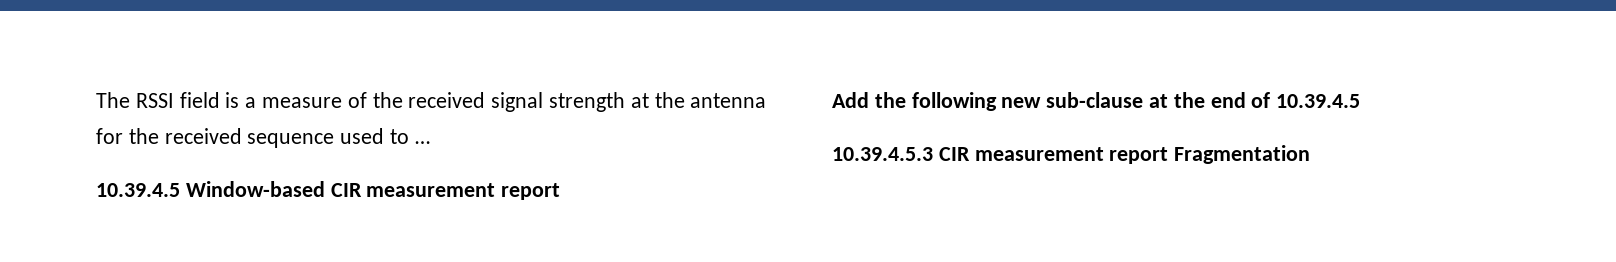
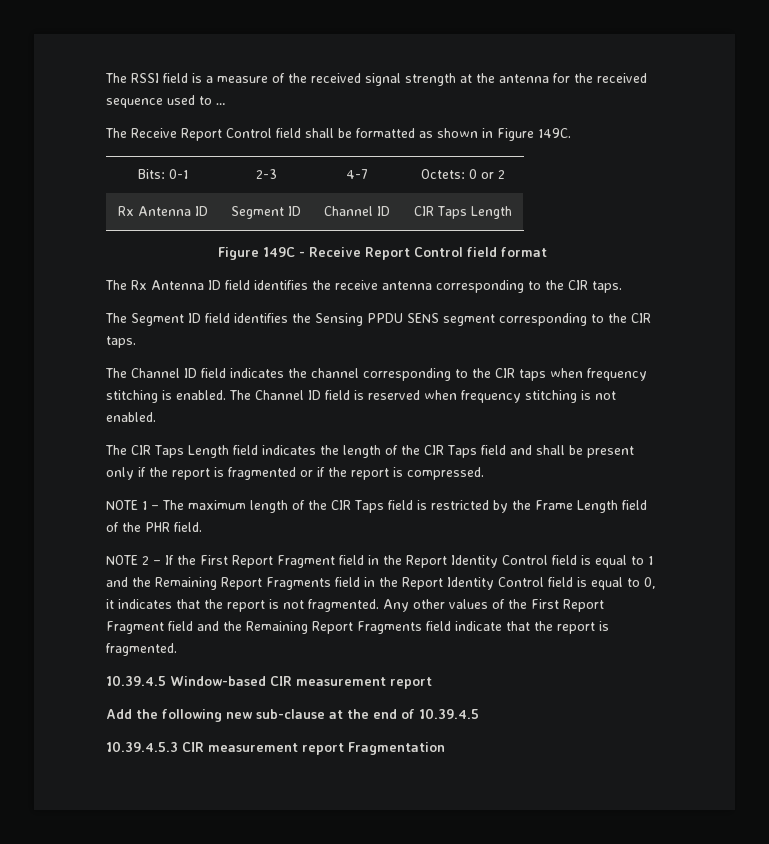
+ The Receive Report Control field shall be formatted as shown in Figure 149C.
+ Bits: 0-1 | 2-3 | 4-7 | Octets: 0 or 2
+ Rx Antenna ID | Segment ID | Channel ID | CIR Taps Length
+ Figure 149C - Receive Report Control field format
+ The Rx Antenna ID field identifies the receive antenna corresponding to the CIR taps.
+ The Segment ID field identifies the Sensing PPDU SENS segment corresponding to the CIR taps.
+ The Channel ID field indicates the channel corresponding to the CIR taps when frequency stitching is enabled. The Channel ID field is reserved when frequency stitching is not enabled.
+ The CIR Taps Length field indicates the length of the CIR Taps field and shall be present only if the report is fragmented or if the report is compressed.
+ NOTE 1 – The maximum length of the CIR Taps field is restricted by the Frame Length field of the PHR field.
+ NOTE 2 – If the First Report Fragment field in the Report Identity Control field is equal to 1 and the Remaining Report Fragments field in the Report Identity Control field is equal to 0, it indicates that the report is not fragmented. Any other values of the First Report Fragment field and the Remaining Report Fragments field indicate that the report is fragmented.

